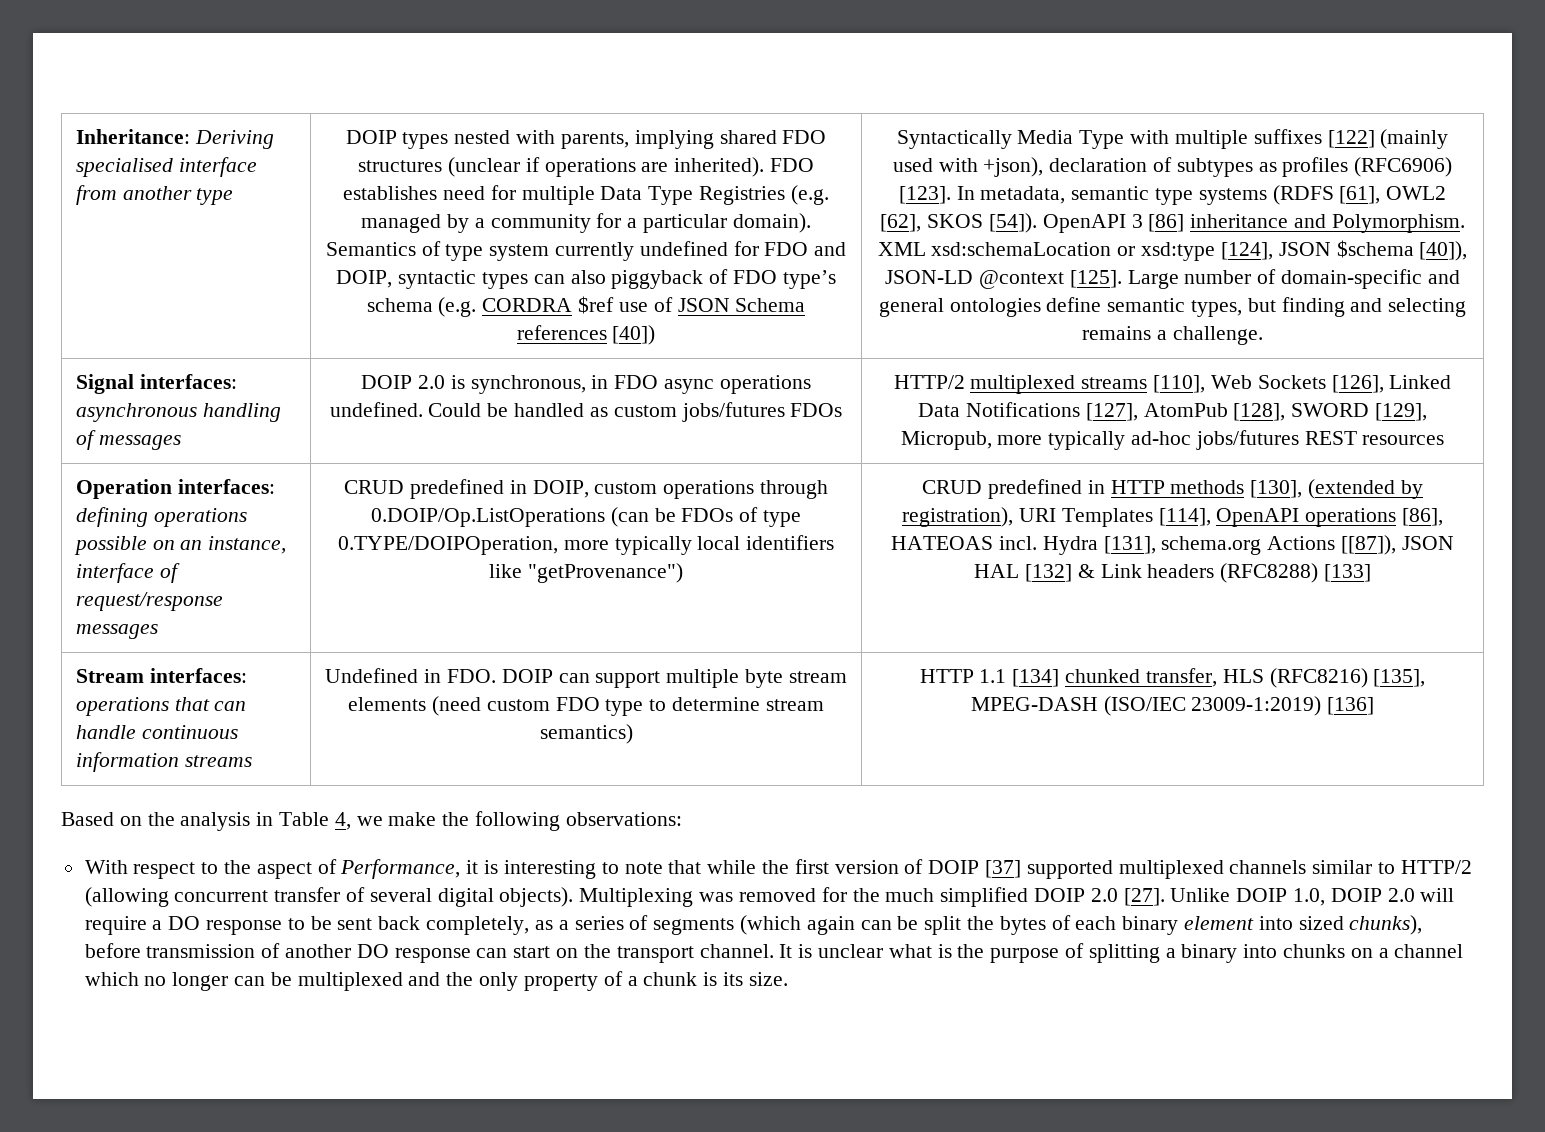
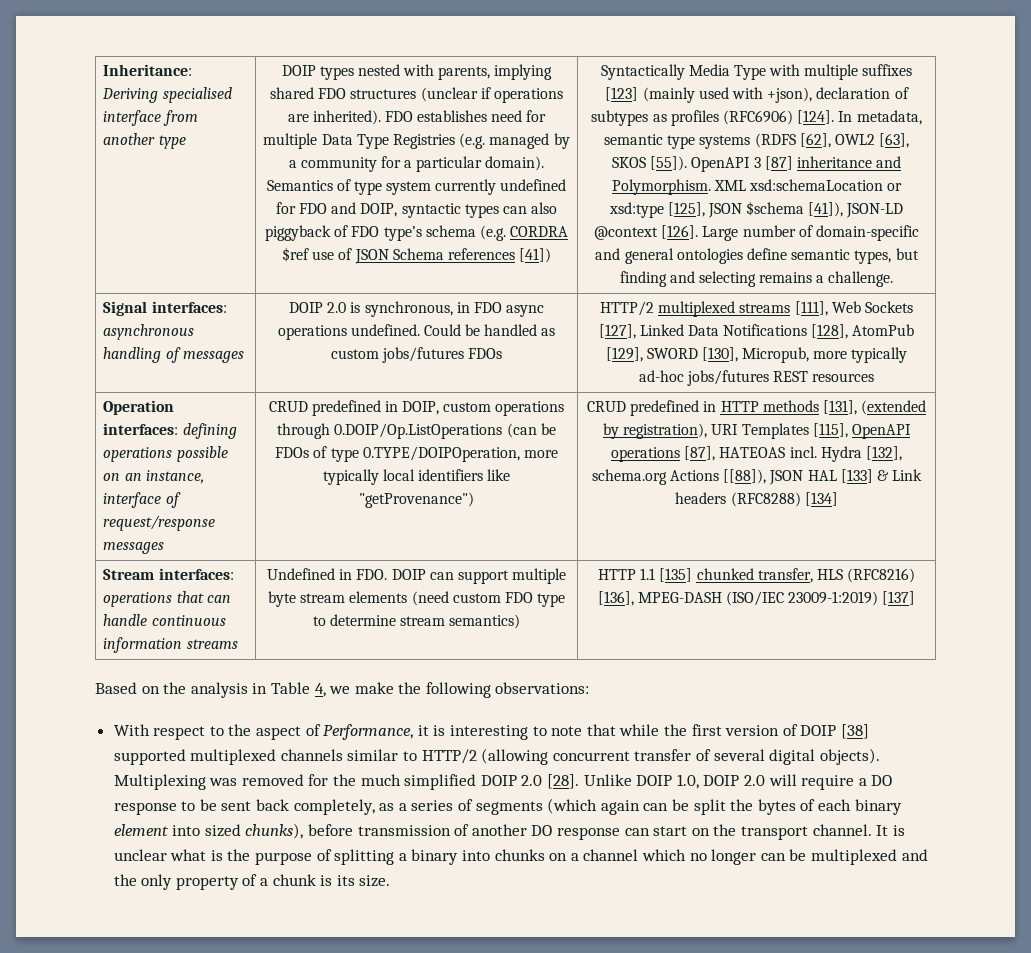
- Semantics of type system currently undefined for FDO and DOIP, syntactic types can also piggyback of FDO type’s schema (e.g. CORDRA $ref use of JSON Schema references [40])
+ Semantics of type system currently undefined for FDO and DOIP, syntactic types can also piggyback of FDO type’s schema (e.g. CORDRA $ref use of JSON Schema references [41])
- Syntactically Media Type with multiple suffixes [122] (mainly used with +json), declaration of subtypes as profiles (RFC6906) [123].
+ Syntactically Media Type with multiple suffixes [123] (mainly used with +json), declaration of subtypes as profiles (RFC6906) [124].
- In metadata, semantic type systems (RDFS [61], OWL2 [62], SKOS [54]).
+ In metadata, semantic type systems (RDFS [62], OWL2 [63], SKOS [55]).
- OpenAPI 3 [86] inheritance and Polymorphism.
+ OpenAPI 3 [87] inheritance and Polymorphism.
- XML xsd:schemaLocation or xsd:type [124], JSON $schema [40]), JSON-LD @context [125].
+ XML xsd:schemaLocation or xsd:type [125], JSON $schema [41]), JSON-LD @context [126].
- HTTP/2 multiplexed streams [110], Web Sockets [126], Linked Data Notifications [127], AtomPub [128], SWORD [129], Micropub, more typically ad-hoc jobs/futures REST resources
+ HTTP/2 multiplexed streams [111], Web Sockets [127], Linked Data Notifications [128], AtomPub [129], SWORD [130], Micropub, more typically ad-hoc jobs/futures REST resources
- CRUD predefined in HTTP methods [130], (extended by registration), URI Templates [114], OpenAPI operations [86], HATEOAS incl. Hydra [131], schema.org Actions [[87]), JSON HAL [132] & Link headers (RFC8288) [133]
+ CRUD predefined in HTTP methods [131], (extended by registration), URI Templates [115], OpenAPI operations [87], HATEOAS incl. Hydra [132], schema.org Actions [[88]), JSON HAL [133] & Link headers (RFC8288) [134]
- Stream interfaces: operations that can handle continuous information streams | Undefined in FDO. DOIP can support multiple byte stream elements (need custom FDO type to determine stream semantics) | HTTP 1.1 [134] chunked transfer, HLS (RFC8216) [135], MPEG-DASH (ISO/IEC 23009-1:2019) [136]
+ Stream interfaces: operations that can handle continuous information streams | Undefined in FDO. DOIP can support multiple byte stream elements (need custom FDO type to determine stream semantics) | HTTP 1.1 [135] chunked transfer, HLS (RFC8216) [136], MPEG-DASH (ISO/IEC 23009-1:2019) [137]
- With respect to the aspect of Performance, it is interesting to note that while the first version of DOIP [37] supported multiplexed channels similar to HTTP/2 (allowing concurrent transfer of several digital objects).
+ With respect to the aspect of Performance, it is interesting to note that while the first version of DOIP [38] supported multiplexed channels similar to HTTP/2 (allowing concurrent transfer of several digital objects).
- Multiplexing was removed for the much simplified DOIP 2.0 [27].
+ Multiplexing was removed for the much simplified DOIP 2.0 [28].

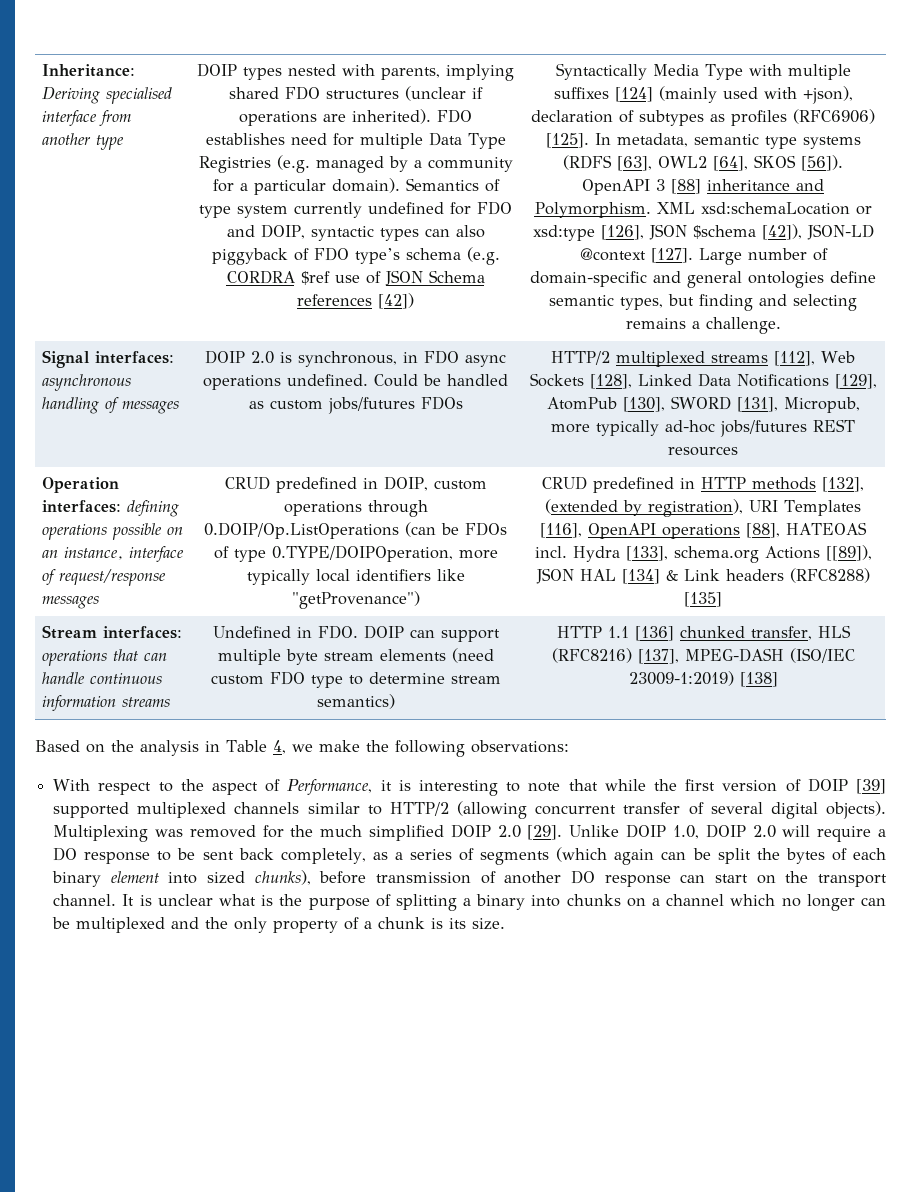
- Semantics of type system currently undefined for FDO and DOIP, syntactic types can also piggyback of FDO type’s schema (e.g. CORDRA $ref use of JSON Schema references [41])
+ Semantics of type system currently undefined for FDO and DOIP, syntactic types can also piggyback of FDO type’s schema (e.g. CORDRA $ref use of JSON Schema references [42])
- Syntactically Media Type with multiple suffixes [123] (mainly used with +json), declaration of subtypes as profiles (RFC6906) [124].
+ Syntactically Media Type with multiple suffixes [124] (mainly used with +json), declaration of subtypes as profiles (RFC6906) [125].
- In metadata, semantic type systems (RDFS [62], OWL2 [63], SKOS [55]).
+ In metadata, semantic type systems (RDFS [63], OWL2 [64], SKOS [56]).
- OpenAPI 3 [87] inheritance and Polymorphism.
+ OpenAPI 3 [88] inheritance and Polymorphism.
- XML xsd:schemaLocation or xsd:type [125], JSON $schema [41]), JSON-LD @context [126].
+ XML xsd:schemaLocation or xsd:type [126], JSON $schema [42]), JSON-LD @context [127].
- HTTP/2 multiplexed streams [111], Web Sockets [127], Linked Data Notifications [128], AtomPub [129], SWORD [130], Micropub, more typically ad-hoc jobs/futures REST resources
+ HTTP/2 multiplexed streams [112], Web Sockets [128], Linked Data Notifications [129], AtomPub [130], SWORD [131], Micropub, more typically ad-hoc jobs/futures REST resources
- CRUD predefined in HTTP methods [131], (extended by registration), URI Templates [115], OpenAPI operations [87], HATEOAS incl. Hydra [132], schema.org Actions [[88]), JSON HAL [133] & Link headers (RFC8288) [134]
+ CRUD predefined in HTTP methods [132], (extended by registration), URI Templates [116], OpenAPI operations [88], HATEOAS incl. Hydra [133], schema.org Actions [[89]), JSON HAL [134] & Link headers (RFC8288) [135]
- Stream interfaces: operations that can handle continuous information streams | Undefined in FDO. DOIP can support multiple byte stream elements (need custom FDO type to determine stream semantics) | HTTP 1.1 [135] chunked transfer, HLS (RFC8216) [136], MPEG-DASH (ISO/IEC 23009-1:2019) [137]
+ Stream interfaces: operations that can handle continuous information streams | Undefined in FDO. DOIP can support multiple byte stream elements (need custom FDO type to determine stream semantics) | HTTP 1.1 [136] chunked transfer, HLS (RFC8216) [137], MPEG-DASH (ISO/IEC 23009-1:2019) [138]
- With respect to the aspect of Performance, it is interesting to note that while the first version of DOIP [38] supported multiplexed channels similar to HTTP/2 (allowing concurrent transfer of several digital objects).
+ With respect to the aspect of Performance, it is interesting to note that while the first version of DOIP [39] supported multiplexed channels similar to HTTP/2 (allowing concurrent transfer of several digital objects).
- Multiplexing was removed for the much simplified DOIP 2.0 [28].
+ Multiplexing was removed for the much simplified DOIP 2.0 [29].

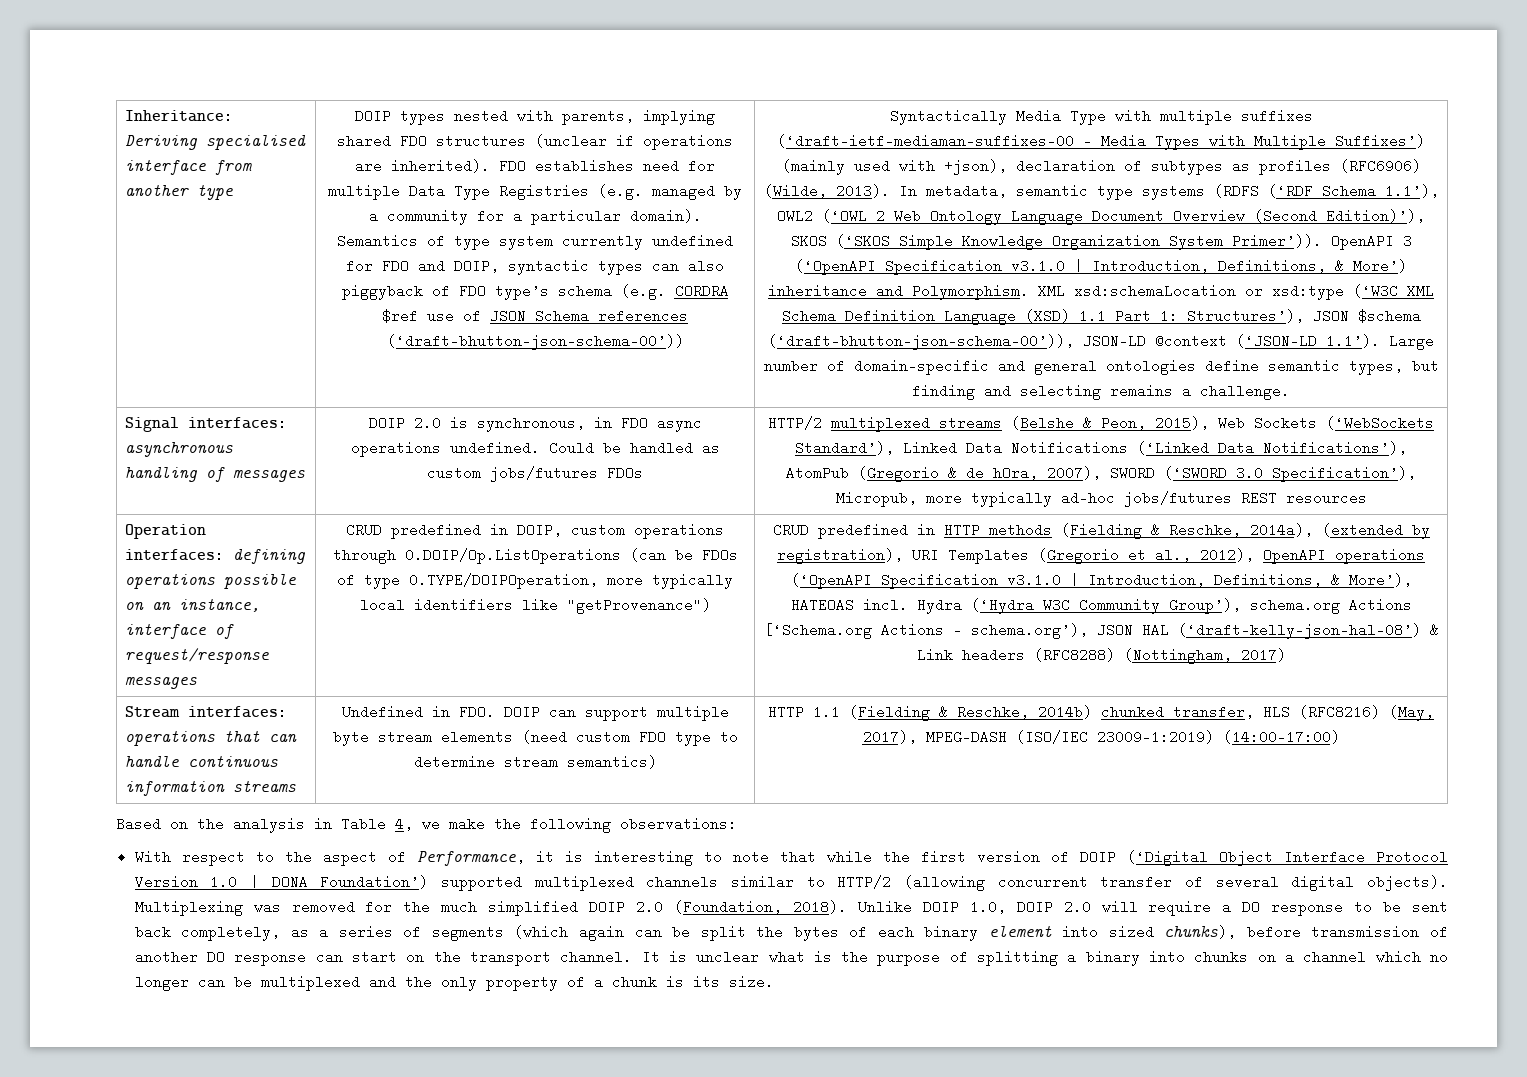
- Semantics of type system currently undefined for FDO and DOIP, syntactic types can also piggyback of FDO type’s schema (e.g. CORDRA $ref use of JSON Schema references [42])
+ Semantics of type system currently undefined for FDO and DOIP, syntactic types can also piggyback of FDO type’s schema (e.g. CORDRA $ref use of JSON Schema references (‘draft-bhutton-json-schema-00’))
- Syntactically Media Type with multiple suffixes [124] (mainly used with +json), declaration of subtypes as profiles (RFC6906) [125].
+ Syntactically Media Type with multiple suffixes (‘draft-ietf-mediaman-suffixes-00 - Media Types with Multiple Suffixes’) (mainly used with +json), declaration of subtypes as profiles (RFC6906) (Wilde, 2013).
- In metadata, semantic type systems (RDFS [63], OWL2 [64], SKOS [56]). OpenAPI 3 [88] inheritance and Polymorphism.
+ In metadata, semantic type systems (RDFS (‘RDF Schema 1.1’), OWL2 (‘OWL 2 Web Ontology Language Document Overview (Second Edition)’), SKOS (‘SKOS Simple Knowledge Organization System Primer’)). OpenAPI 3 (‘OpenAPI Specification v3.1.0 | Introduction, Definitions, & More’) inheritance and Polymorphism.
- XML xsd:schemaLocation or xsd:type [126], JSON $schema [42]), JSON-LD @context [127]. Large number of domain-specific and general ontologies define semantic types, but finding and selecting remains a challenge.
+ XML xsd:schemaLocation or xsd:type (‘W3C XML Schema Definition Language (XSD) 1.1 Part 1: Structures’), JSON $schema (‘draft-bhutton-json-schema-00’)), JSON-LD @context (‘JSON-LD 1.1’). Large number of domain-specific and general ontologies define semantic types, but finding and selecting remains a challenge.
- HTTP/2 multiplexed streams [112], Web Sockets [128], Linked Data Notifications [129], AtomPub [130], SWORD [131], Micropub, more typically ad-hoc jobs/futures REST resources
+ HTTP/2 multiplexed streams (Belshe & Peon, 2015), Web Sockets (‘WebSockets Standard’), Linked Data Notifications (‘Linked Data Notifications’), AtomPub (Gregorio & de hOra, 2007), SWORD (‘SWORD 3.0 Specification’), Micropub, more typically ad-hoc jobs/futures REST resources
- CRUD predefined in HTTP methods [132], (extended by registration), URI Templates [116], OpenAPI operations [88], HATEOAS incl. Hydra [133], schema.org Actions [[89]), JSON HAL [134] & Link headers (RFC8288) [135]
+ CRUD predefined in HTTP methods (Fielding & Reschke, 2014a), (extended by registration), URI Templates (Gregorio et al., 2012), OpenAPI operations (‘OpenAPI Specification v3.1.0 | Introduction, Definitions, & More’), HATEOAS incl. Hydra (‘Hydra W3C Community Group’), schema.org Actions [‘Schema.org Actions - schema.org’), JSON HAL (‘draft-kelly-json-hal-08’) & Link headers (RFC8288) (Nottingham, 2017)
- HTTP 1.1 [136] chunked transfer, HLS (RFC8216) [137], MPEG-DASH (ISO/IEC 23009-1:2019) [138]
+ HTTP 1.1 (Fielding & Reschke, 2014b) chunked transfer, HLS (RFC8216) (May, 2017), MPEG-DASH (ISO/IEC 23009-1:2019) (14:00-17:00)
- With respect to the aspect of Performance, it is interesting to note that while the first version of DOIP [39] supported multiplexed channels similar to HTTP/2 (allowing concurrent transfer of several digital objects).
+ With respect to the aspect of Performance, it is interesting to note that while the first version of DOIP (‘Digital Object Interface Protocol Version 1.0 | DONA Foundation’) supported multiplexed channels similar to HTTP/2 (allowing concurrent transfer of several digital objects).
- Multiplexing was removed for the much simplified DOIP 2.0 [29].
+ Multiplexing was removed for the much simplified DOIP 2.0 (Foundation, 2018).

